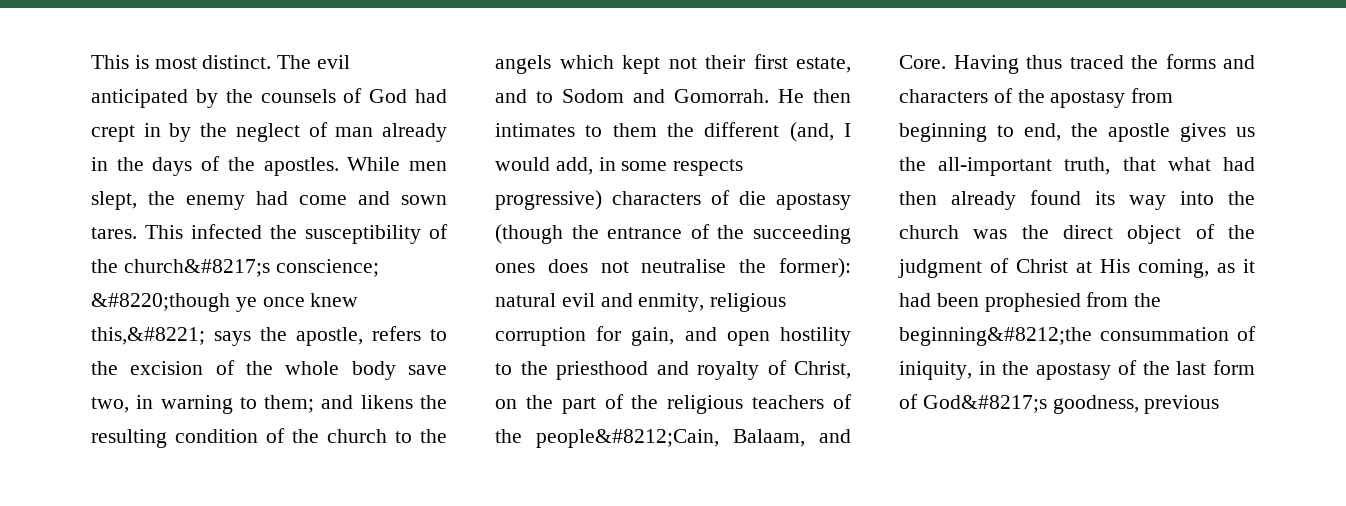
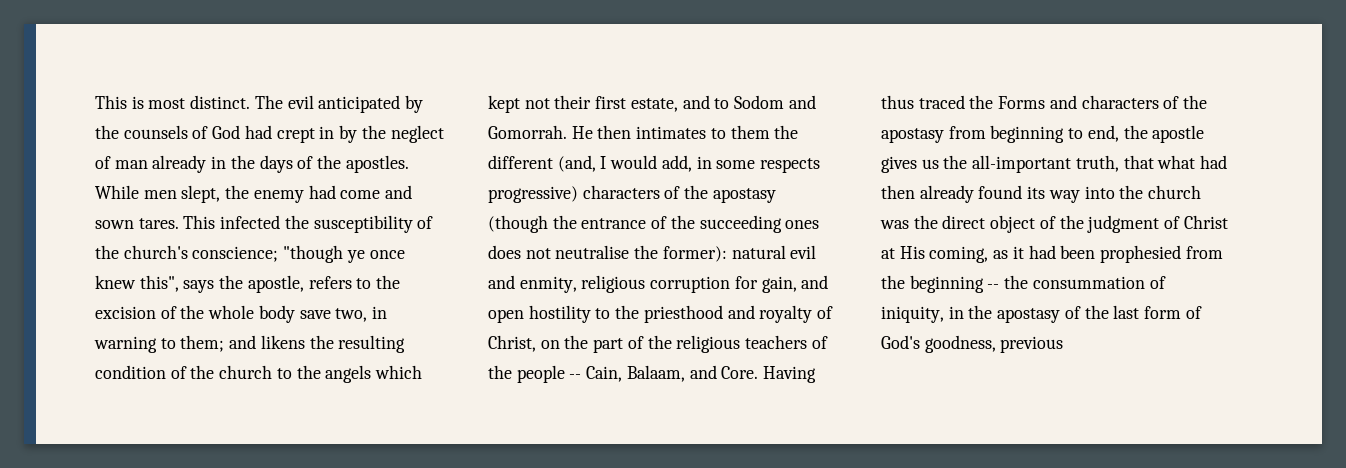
- This infected the susceptibility of the church&#8217;s conscience; &#8220;though ye once knew this,&#8221; says the apostle, refers to the excision of the whole body save two, in warning to them; and likens the resulting condition of the church to the angels which kept not their first estate, and to Sodom and Gomorrah.
+ This infected the susceptibility of the church's conscience; "though ye once knew this", says the apostle, refers to the excision of the whole body save two, in warning to them; and likens the resulting condition of the church to the angels which kept not their first estate, and to Sodom and Gomorrah.
- He then intimates to them the different (and, I would add, in some respects progressive) characters of die apostasy (though the entrance of the succeeding ones does not neutralise the former): natural evil and enmity, religious corruption for gain, and open hostility to the priesthood and royalty of Christ, on the part of the religious teachers of the people&#8212;Cain, Balaam, and Core.
+ He then intimates to them the different (and, I would add, in some respects progressive) characters of the apostasy (though the entrance of the succeeding ones does not neutralise the former): natural evil and enmity, religious corruption for gain, and open hostility to the priesthood and royalty of Christ, on the part of the religious teachers of the people -- Cain, Balaam, and Core.
- Having thus traced the forms and characters of the apostasy from beginning to end, the apostle gives us the all-important truth, that what had then already found its way into the church was the direct object of the judgment of Christ at His coming, as it had been prophesied from the beginning&#8212;the consummation of iniquity, in the apostasy of the last form of God&#8217;s goodness, previous
+ Having thus traced the Forms and characters of the apostasy from beginning to end, the apostle gives us the all-important truth, that what had then already found its way into the church was the direct object of the judgment of Christ at His coming, as it had been prophesied from the beginning -- the consummation of iniquity, in the apostasy of the last form of God's goodness, previous

